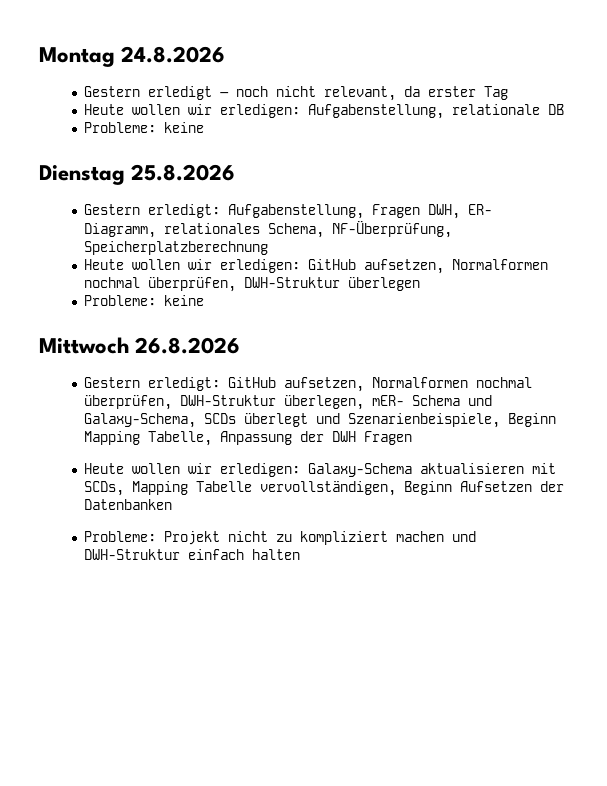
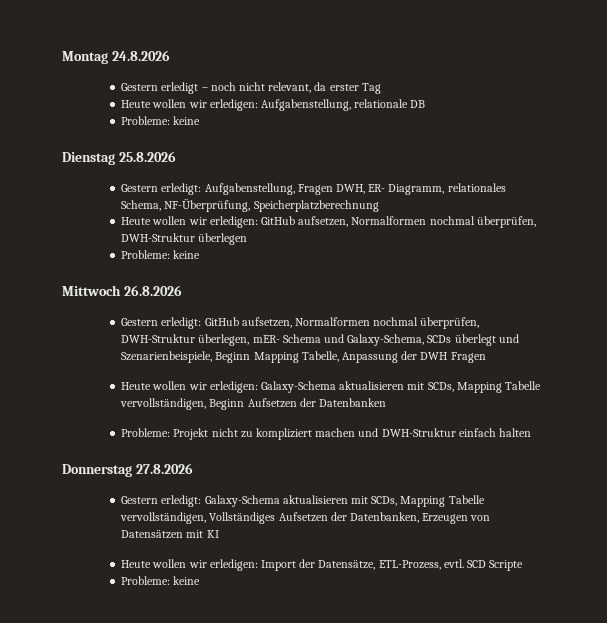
+ Donnerstag 27.8.2026
+ Gestern erledigt: Galaxy-Schema aktualisieren mit SCDs, Mapping Tabelle vervollständigen, Vollständiges Aufsetzen der Datenbanken, Erzeugen von Datensätzen mit KI
+ Heute wollen wir erledigen: Import der Datensätze, ETL-Prozess, evtl. SCD Scripte
+ Probleme: keine

